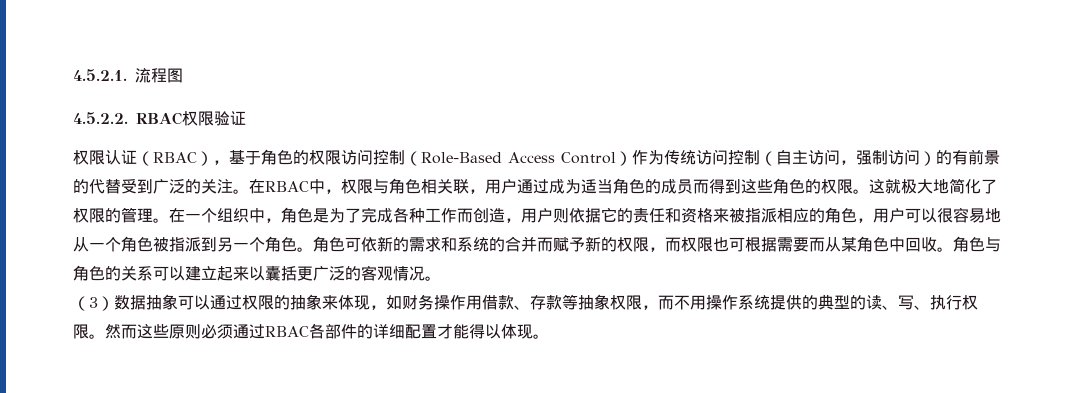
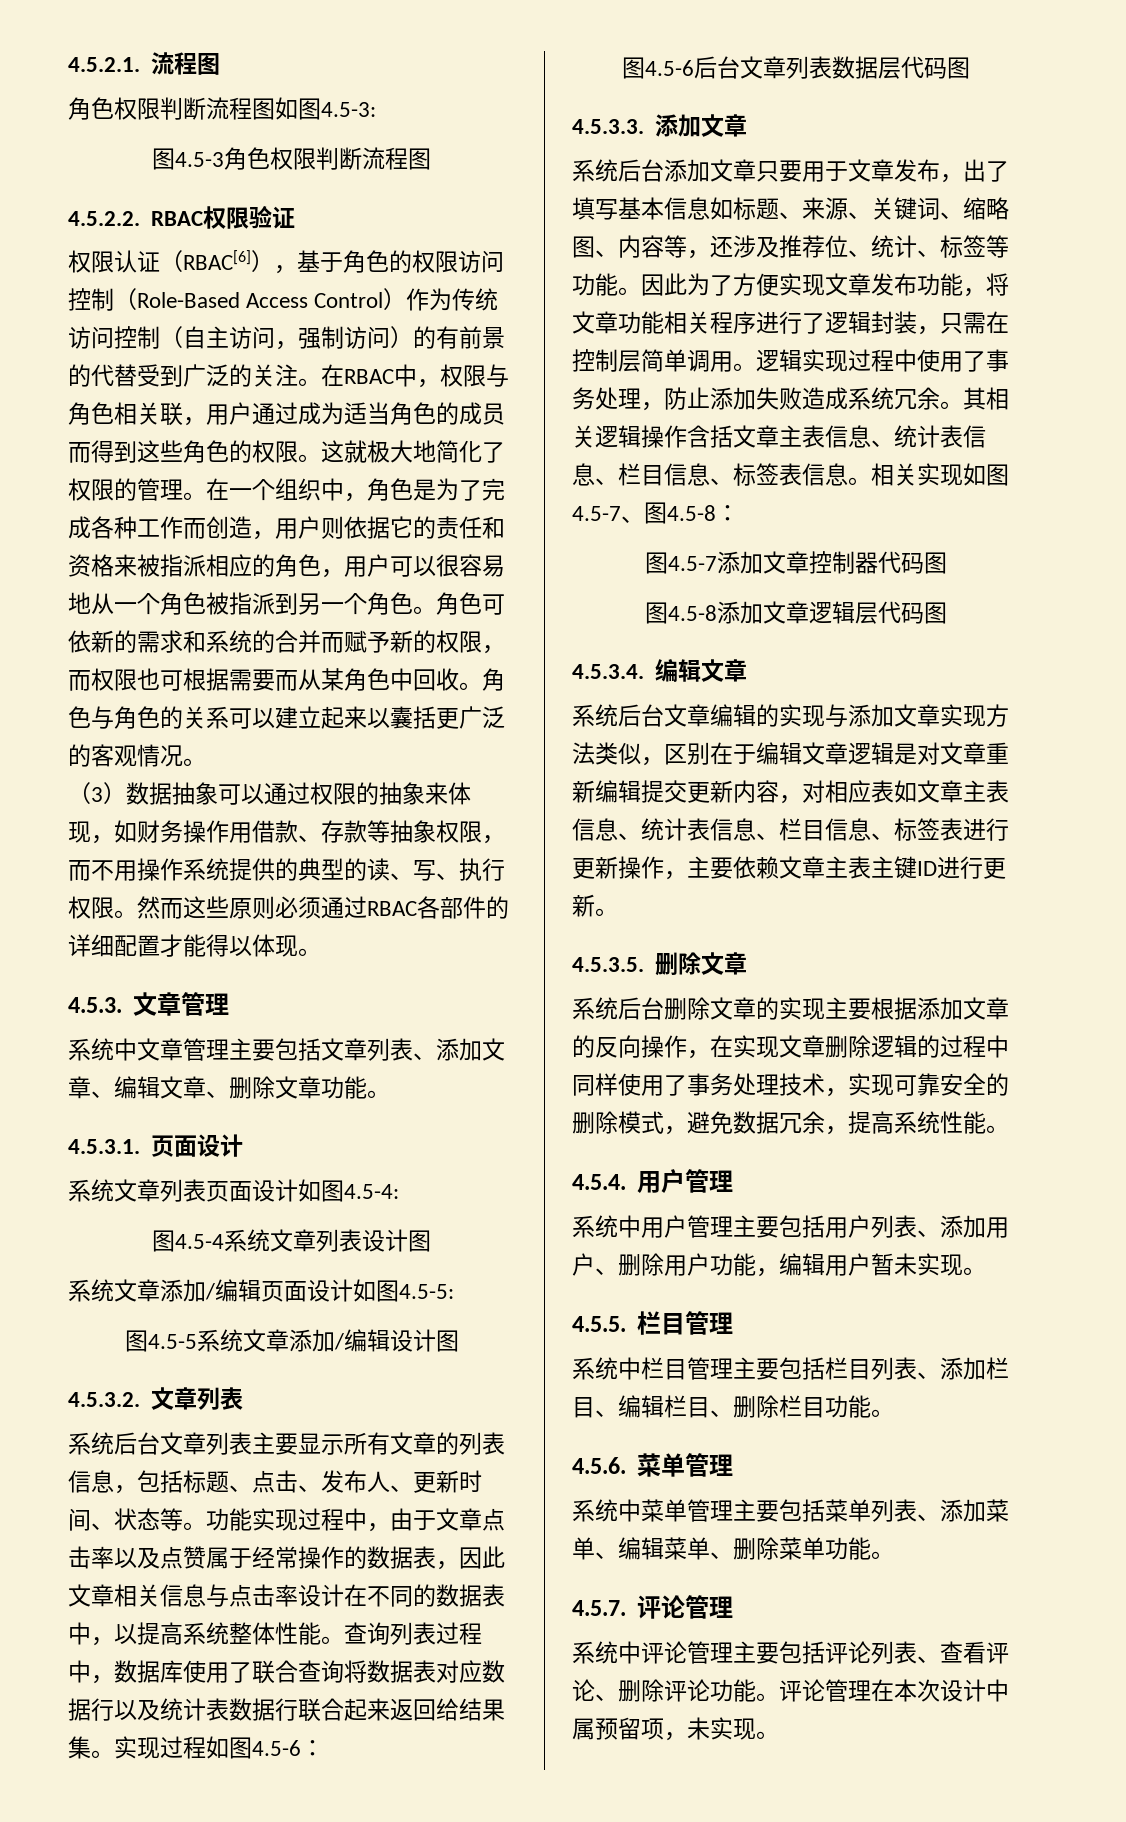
+ 角色权限判断流程图如图4.5-3:
+ 图4.5-3角色权限判断流程图
- 权限认证（RBAC），基于角色的权限访问控制（Role-Based Access Control）作为传统访问控制（自主访问，强制访问）的有前景的代替受到广泛的关注。
+ 权限认证（RBAC[6]），基于角色的权限访问控制（Role-Based Access Control）作为传统访问控制（自主访问，强制访问）的有前景的代替受到广泛的关注。
+ 4.5.3.文章管理
+ 系统中文章管理主要包括文章列表、添加文章、编辑文章、删除文章功能。
+ 4.5.3.1.页面设计
+ 系统文章列表页面设计如图4.5-4:
+ 图4.5-4系统文章列表设计图
+ 系统文章添加/编辑页面设计如图4.5-5:
+ 图4.5-5系统文章添加/编辑设计图
+ 4.5.3.2.文章列表
+ 系统后台文章列表主要显示所有文章的列表信息，包括标题、点击、发布人、更新时间、状态等。功能实现过程中，由于文章点击率以及点赞属于经常操作的数据表，因此文章相关信息与点击率设计在不同的数据表中，以提高系统整体性能。查询列表过程中，数据库使用了联合查询将数据表对应数据行以及统计表数据行联合起来返回给结果集。实现过程如图4.5-6：
+ 图4.5-6后台文章列表数据层代码图
+ 4.5.3.3.添加文章
+ 系统后台添加文章只要用于文章发布，出了填写基本信息如标题、来源、关键词、缩略图、内容等，还涉及推荐位、统计、标签等功能。因此为了方便实现文章发布功能，将文章功能相关程序进行了逻辑封装，只需在控制层简单调用。逻辑实现过程中使用了事务处理，防止添加失败造成系统冗余。其相关逻辑操作含括文章主表信息、统计表信息、栏目信息、标签表信息。相关实现如图4.5-7、图4.5-8：
+ 图4.5-7添加文章控制器代码图
+ 图4.5-8添加文章逻辑层代码图
+ 4.5.3.4.编辑文章
+ 系统后台文章编辑的实现与添加文章实现方法类似，区别在于编辑文章逻辑是对文章重新编辑提交更新内容，对相应表如文章主表信息、统计表信息、栏目信息、标签表进行更新操作，主要依赖文章主表主键ID进行更新。
+ 4.5.3.5.删除文章
+ 系统后台删除文章的实现主要根据添加文章的反向操作，在实现文章删除逻辑的过程中同样使用了事务处理技术，实现可靠安全的删除模式，避免数据冗余，提高系统性能。
+ 4.5.4.用户管理
+ 系统中用户管理主要包括用户列表、添加用户、删除用户功能，编辑用户暂未实现。
+ 4.5.5.栏目管理
+ 系统中栏目管理主要包括栏目列表、添加栏目、编辑栏目、删除栏目功能。
+ 4.5.6.菜单管理
+ 系统中菜单管理主要包括菜单列表、添加菜单、编辑菜单、删除菜单功能。
+ 4.5.7.评论管理
+ 系统中评论管理主要包括评论列表、查看评论、删除评论功能。评论管理在本次设计中属预留项，未实现。

